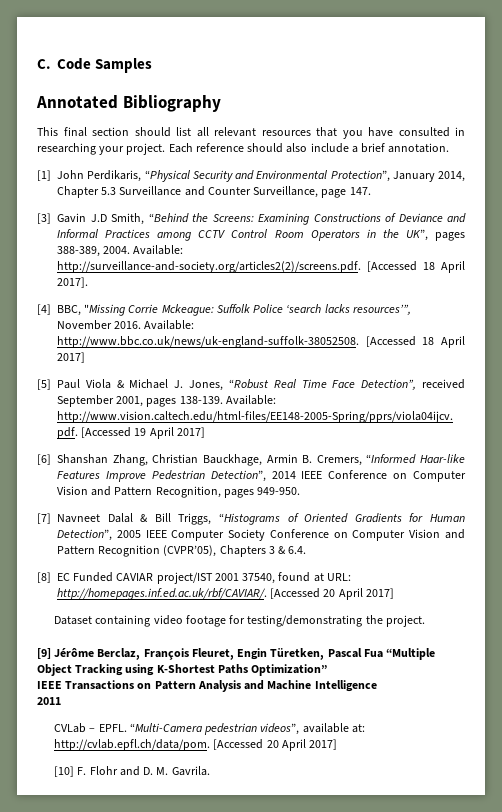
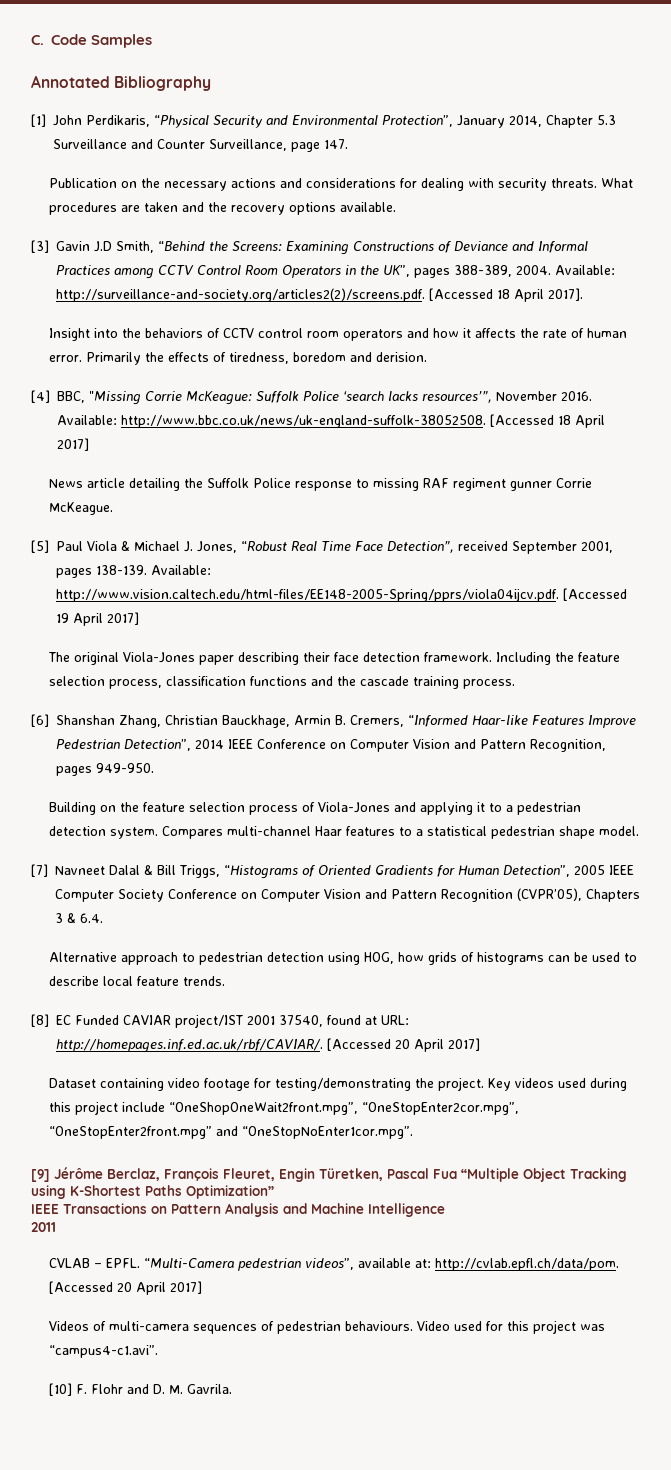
- This final section should list all relevant resources that you have consulted in researching your project. Each reference should also include a brief annotation.
+ Publication on the necessary actions and considerations for dealing with security threats. What procedures are taken and the recovery options available.
+ Insight into the behaviors of CCTV control room operators and how it affects the rate of human error. Primarily the effects of tiredness, boredom and derision.
- [4] BBC, "Missing Corrie Mckeague: Suffolk Police ‘search lacks resources’”, November 2016.
+ [4] BBC, "Missing Corrie McKeague: Suffolk Police ‘search lacks resources’”, November 2016.
+ News article detailing the Suffolk Police response to missing RAF regiment gunner Corrie McKeague.
+ The original Viola-Jones paper describing their face detection framework. Including the feature selection process, classification functions and the cascade training process.
+ Building on the feature selection process of Viola-Jones and applying it to a pedestrian detection system. Compares multi-channel Haar features to a statistical pedestrian shape model.
+ Alternative approach to pedestrian detection using HOG, how grids of histograms can be used to describe local feature trends.
+ Key videos used during this project include “OneShopOneWait2front.mpg”, “OneStopEnter2cor.mpg”, “OneStopEnter2front.mpg” and “OneStopNoEnter1cor.mpg”.
- CVLab – EPFL.
+ CVLAB – EPFL.
+ Videos of multi-camera sequences of pedestrian behaviours. Video used for this project was “campus4-c1.avi”.

